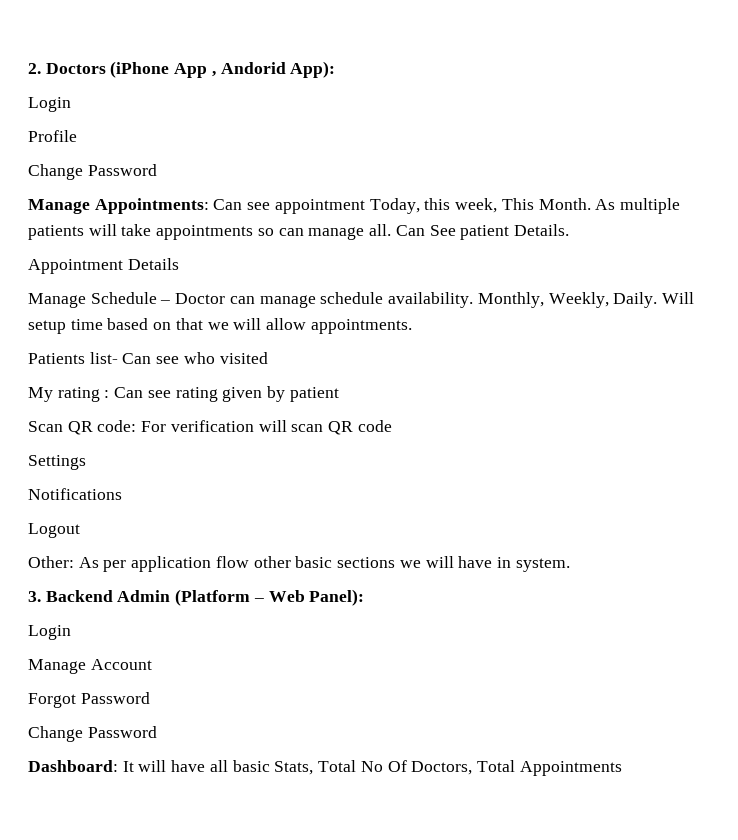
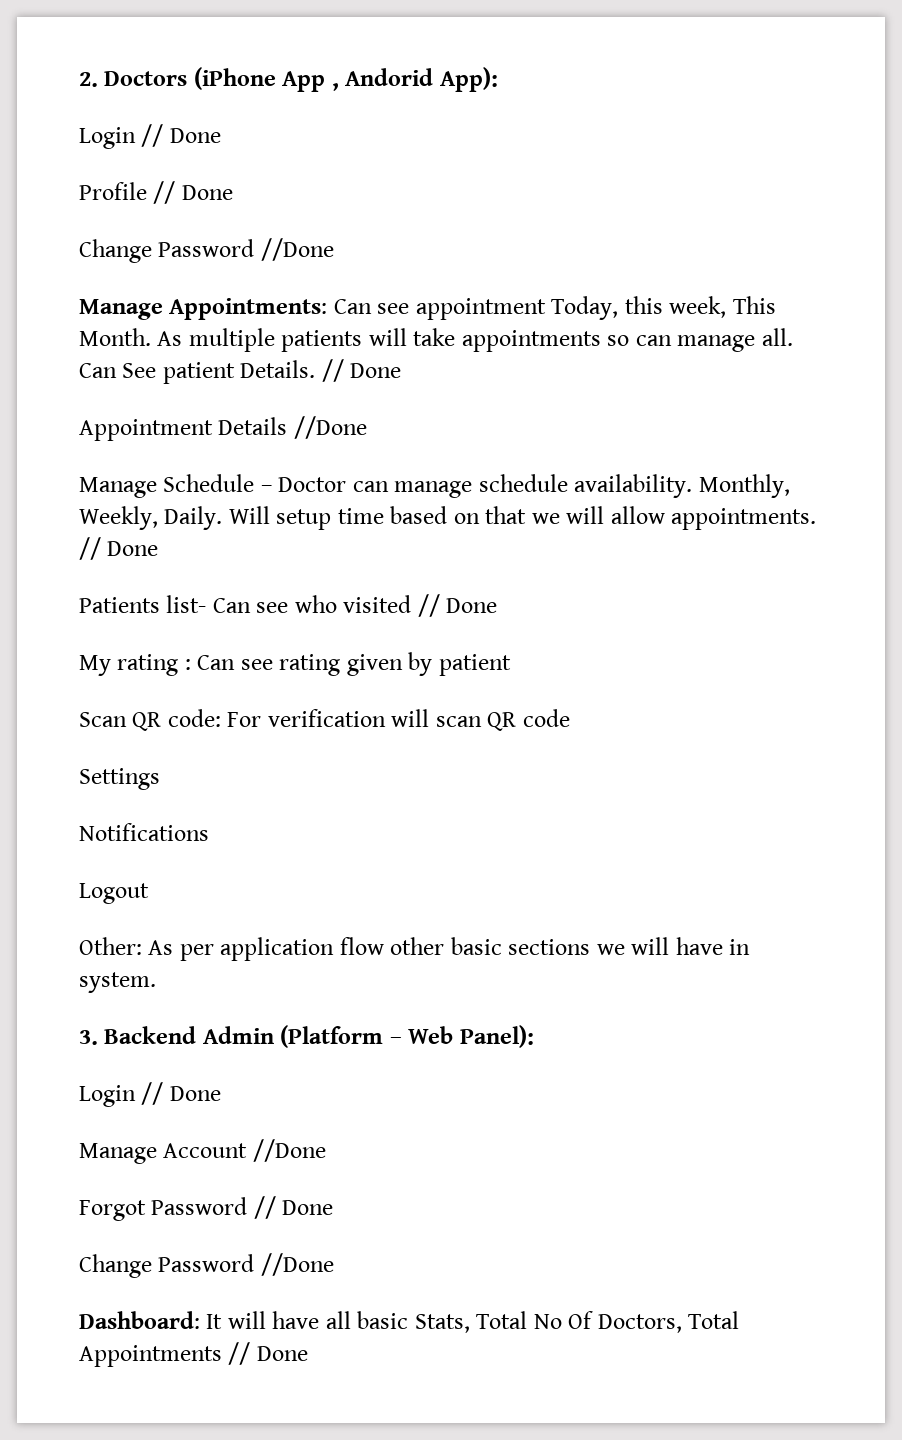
  2. Doctors (iPhone App , Andorid App):
- Login
+ Login // Done
- Profile
- Change Password
+ Profile // Done
+ Change Password //Done
- Can See patient Details.
+ Can See patient Details. // Done
- Appointment Details
+ Appointment Details //Done
- Will setup time based on that we will allow appointments.
+ Will setup time based on that we will allow appointments. // Done
- Patients list- Can see who visited
+ Patients list- Can see who visited // Done
  3. Backend Admin (Platform – Web Panel):
- Login
+ Login // Done
- Manage Account
+ Manage Account //Done
- Forgot Password
- Change Password
+ Forgot Password // Done
+ Change Password //Done
- Dashboard: It will have all basic Stats, Total No Of Doctors, Total Appointments
+ Dashboard: It will have all basic Stats, Total No Of Doctors, Total Appointments // Done

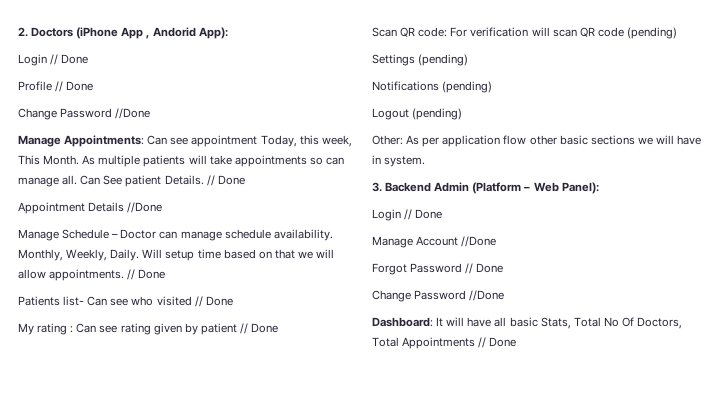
- My rating : Can see rating given by patient
+ My rating : Can see rating given by patient // Done
- Scan QR code: For verification will scan QR code
+ Scan QR code: For verification will scan QR code (pending)
- Settings
+ Settings (pending)
- Notifications
+ Notifications (pending)
- Logout
+ Logout (pending)

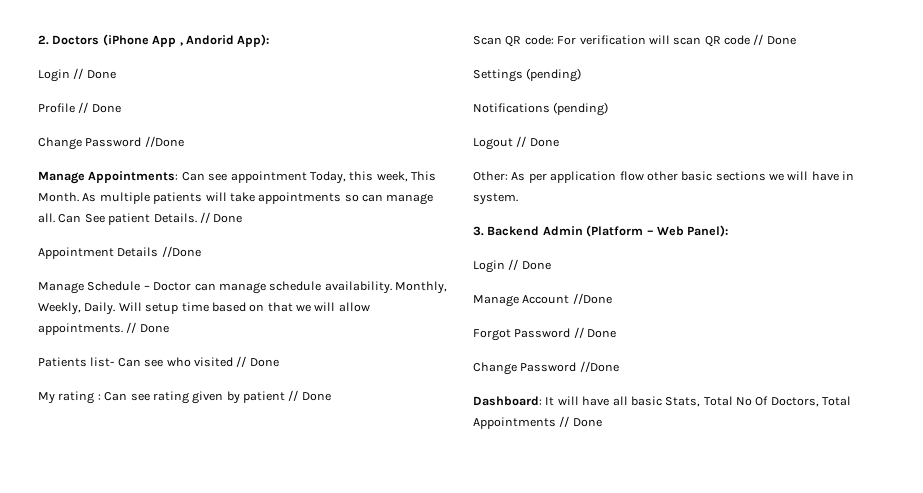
- Scan QR code: For verification will scan QR code (pending)
+ Scan QR code: For verification will scan QR code // Done
- Logout (pending)
+ Logout // Done

